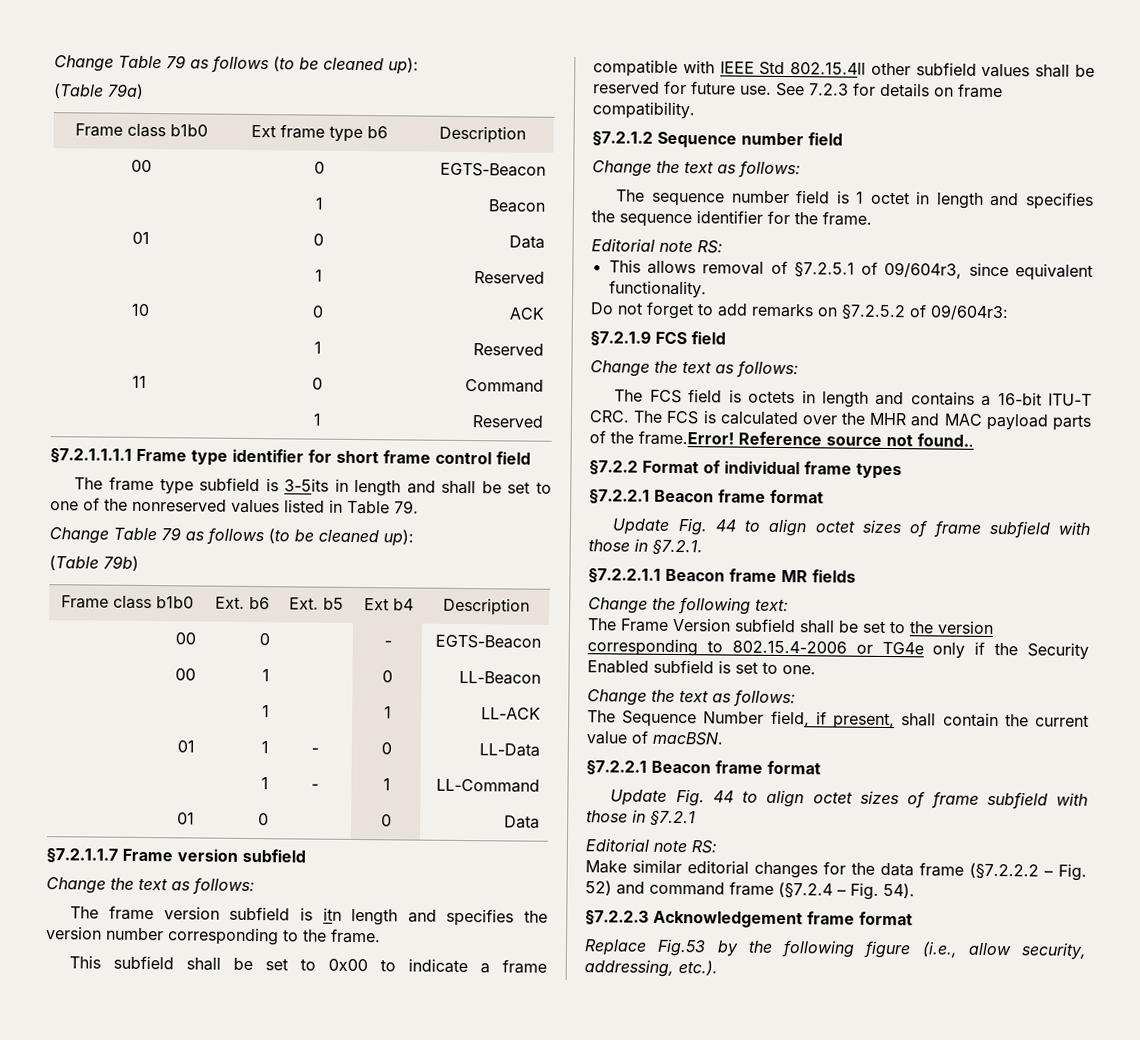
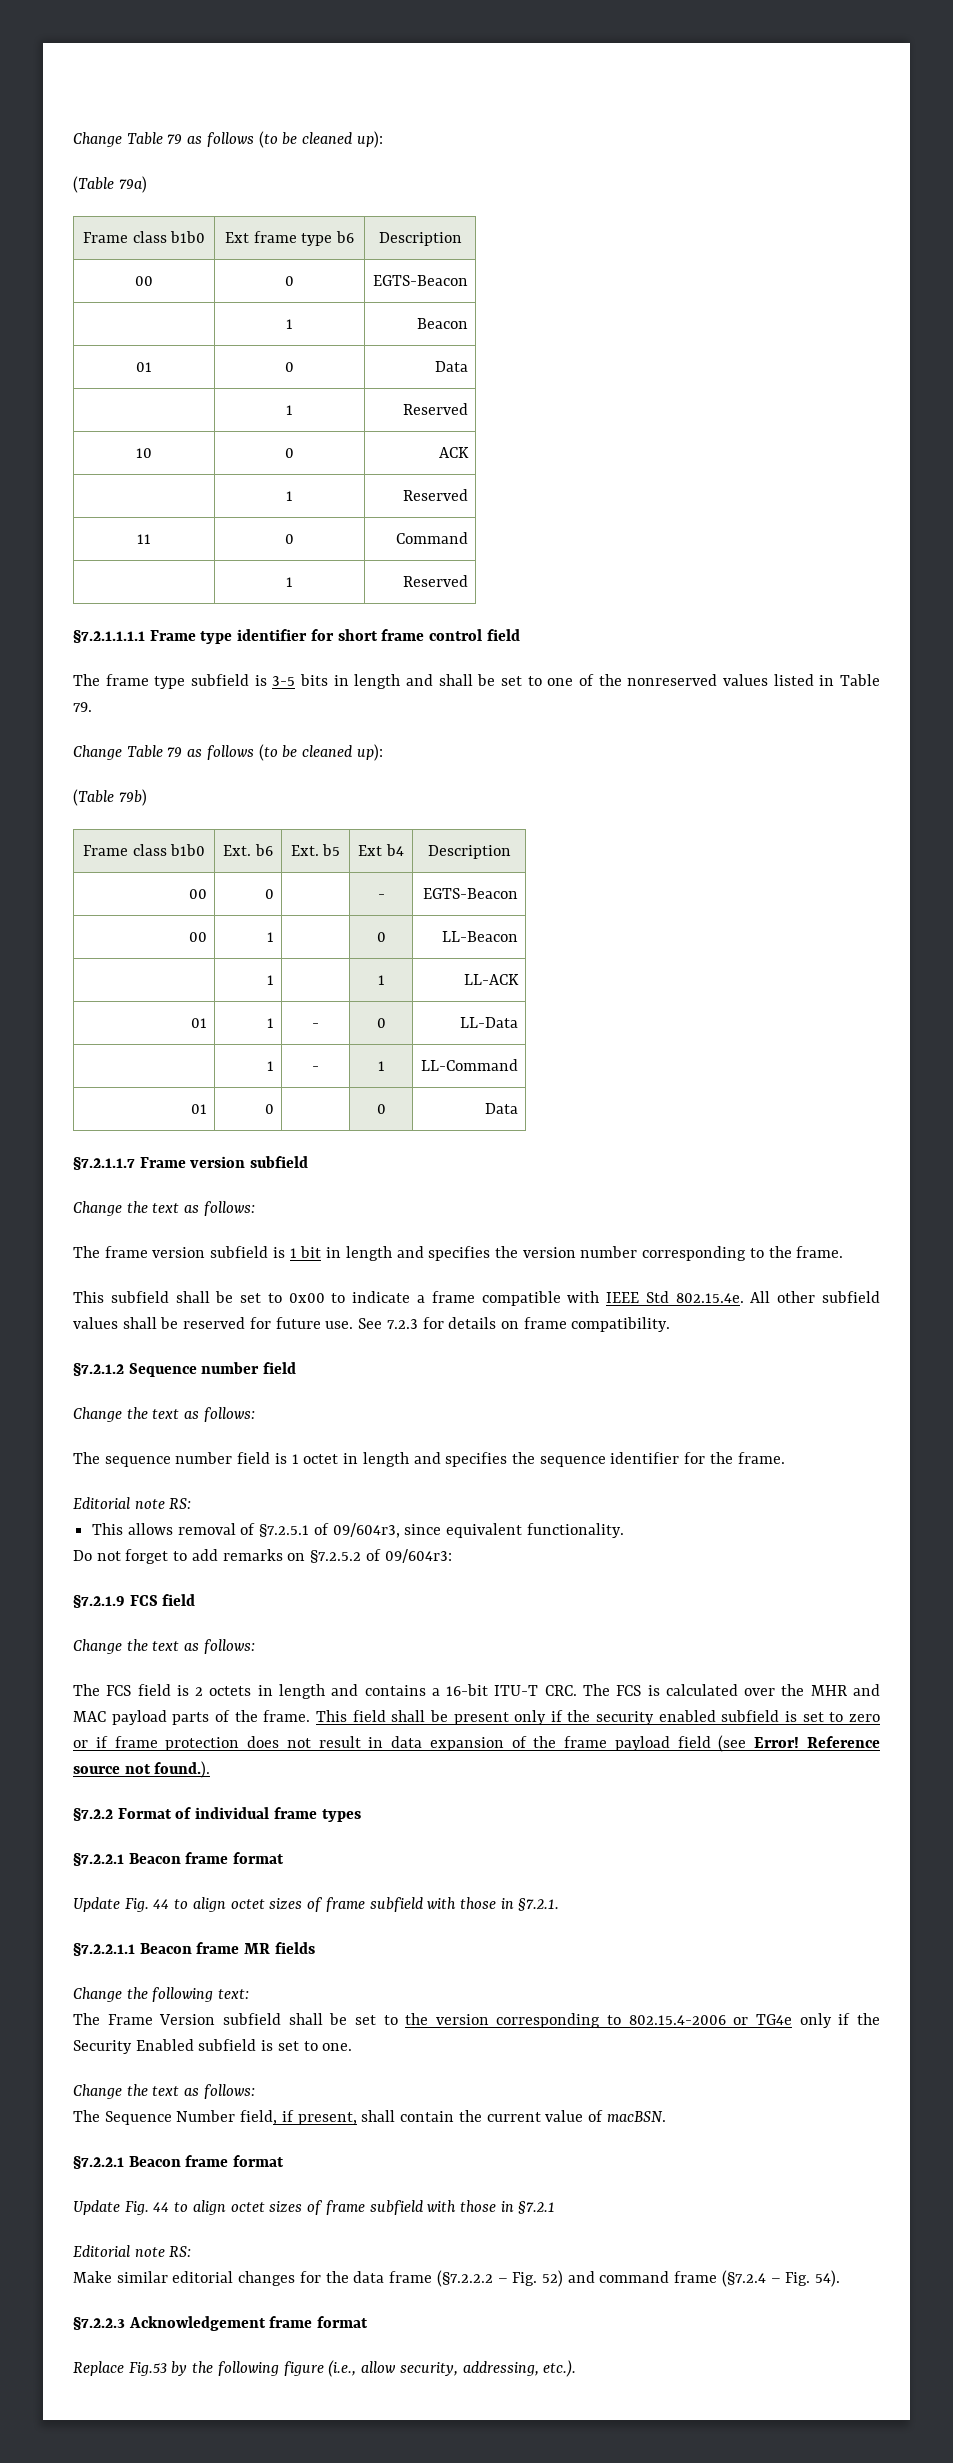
- The frame type subfield is 3-5its in length and shall be set to one of the nonreserved values listed in Table 79.
+ The frame type subfield is 3-5 bits in length and shall be set to one of the nonreserved values listed in Table 79.
- The frame version subfield is itn length and specifies the version number corresponding to the frame.
+ The frame version subfield is 1 bit in length and specifies the version number corresponding to the frame.
- This subfield shall be set to 0x00 to indicate a frame compatible with IEEE Std 802.15.4ll other subfield values shall be reserved for future use.
+ This subfield shall be set to 0x00 to indicate a frame compatible with IEEE Std 802.15.4e. All other subfield values shall be reserved for future use.
- The FCS field is octets in length and contains a 16-bit ITU-T CRC. The FCS is calculated over the MHR and MAC payload parts of the frame.Error!
+ The FCS field is 2 octets in length and contains a 16-bit ITU-T CRC. The FCS is calculated over the MHR and MAC payload parts of the frame. This field shall be present only if the security enabled subfield is set to zero or if frame protection does not result in data expansion of the frame payload field (see Error!
- Reference source not found..
+ Reference source not found.).

